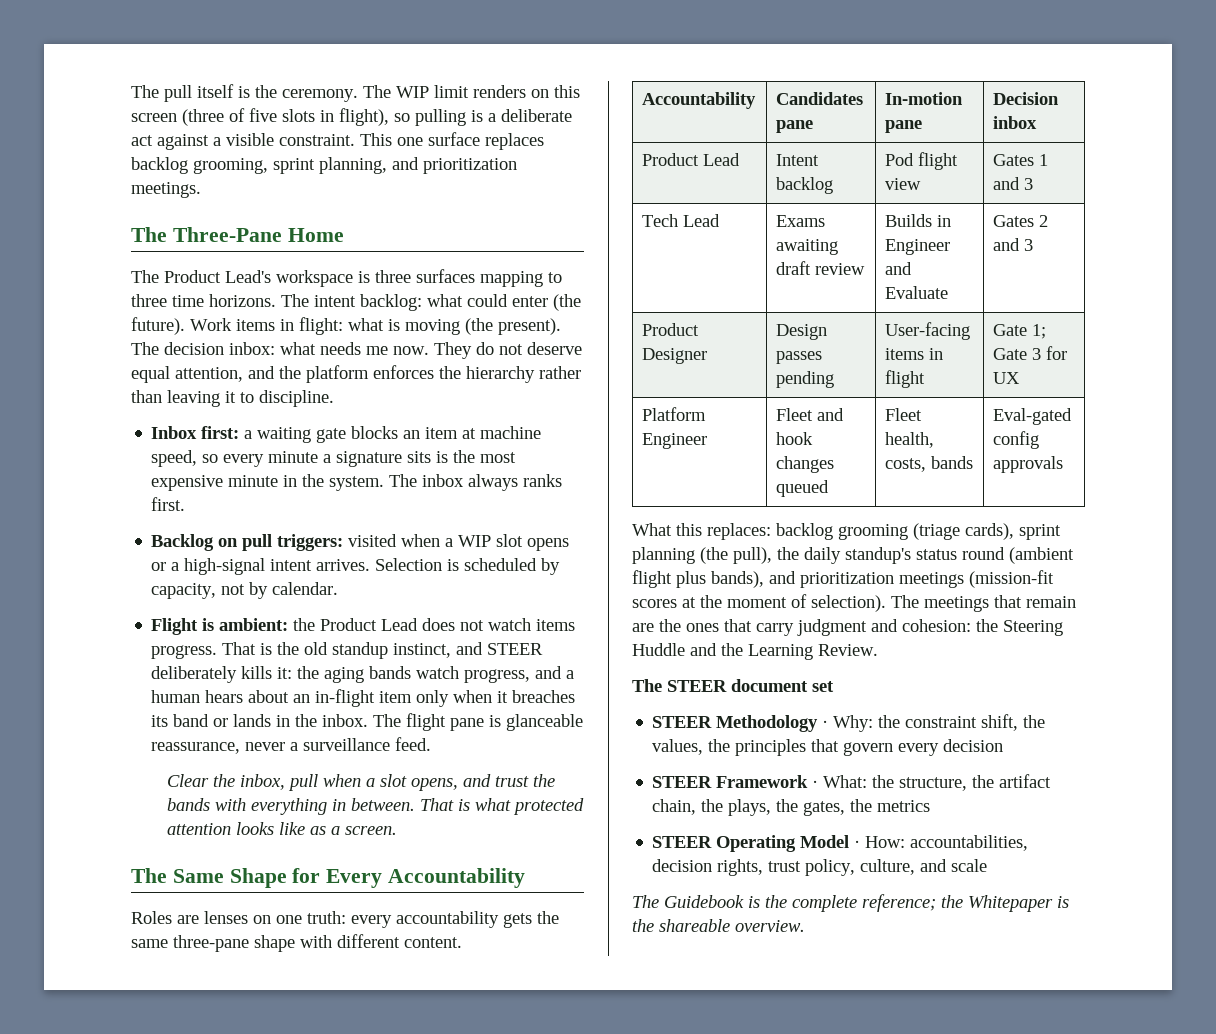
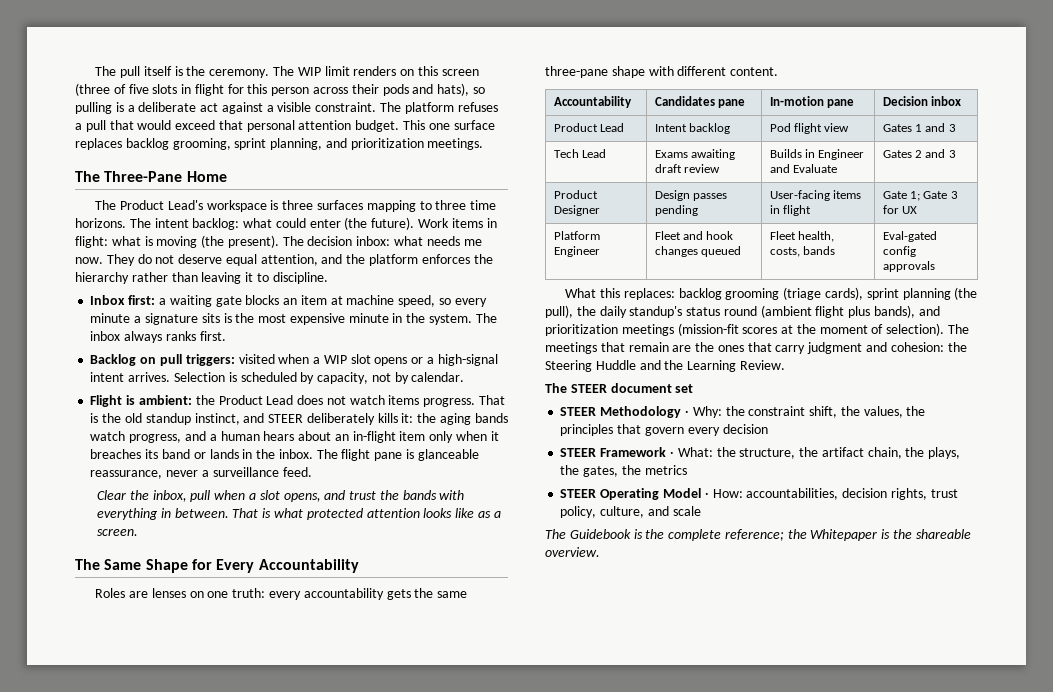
- The WIP limit renders on this screen (three of five slots in flight), so pulling is a deliberate act against a visible constraint.
+ The WIP limit renders on this screen (three of five slots in flight for this person across their pods and hats), so pulling is a deliberate act against a visible constraint.
+ The platform refuses a pull that would exceed that personal attention budget.

